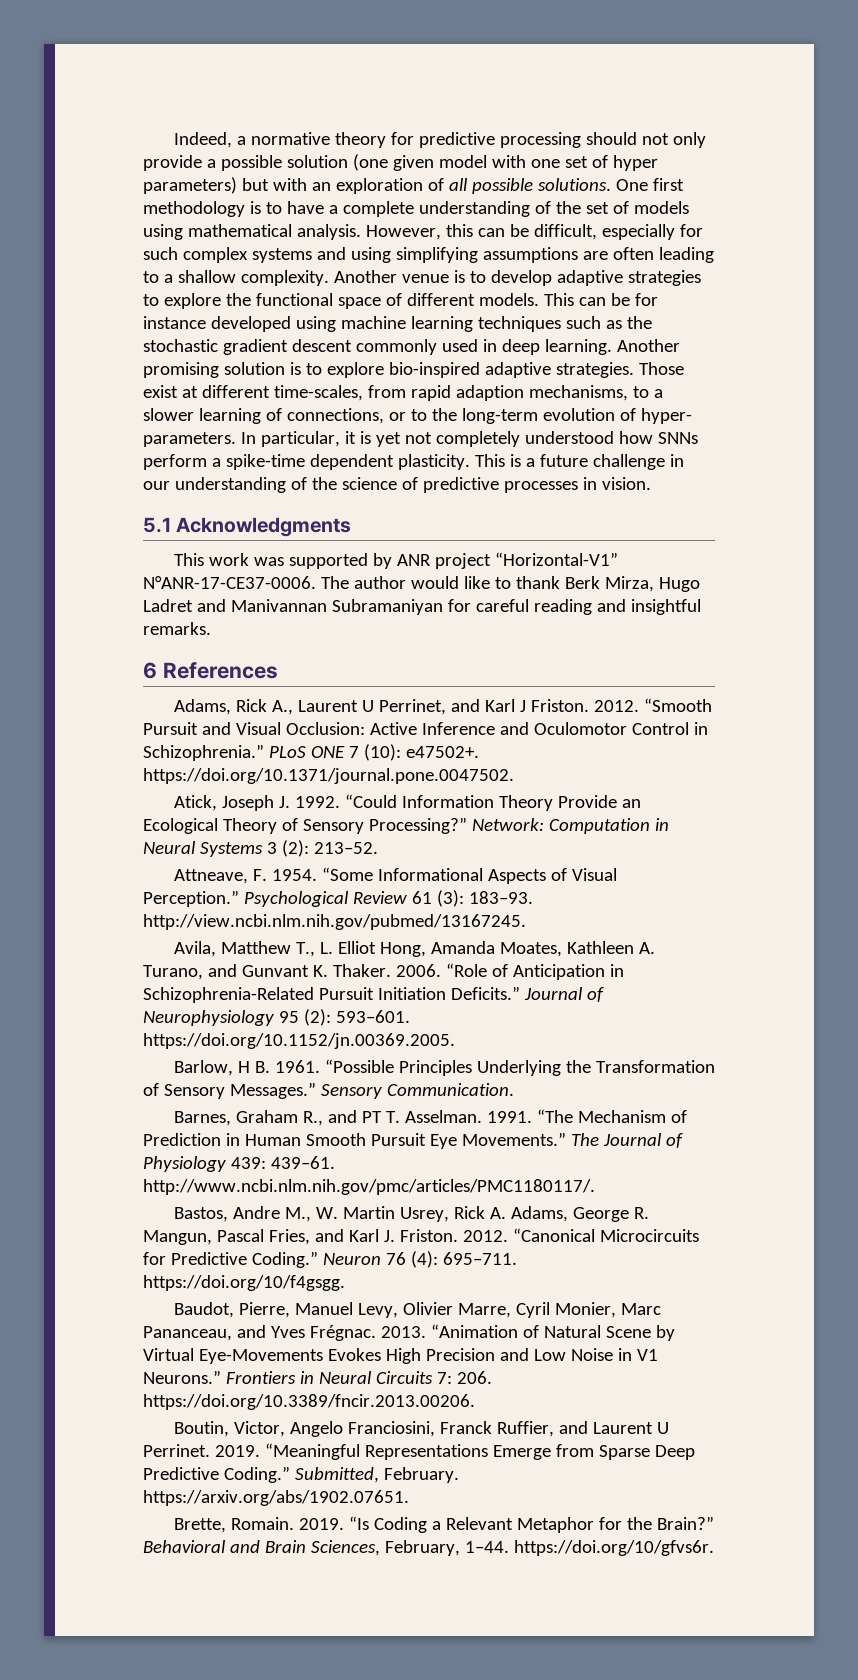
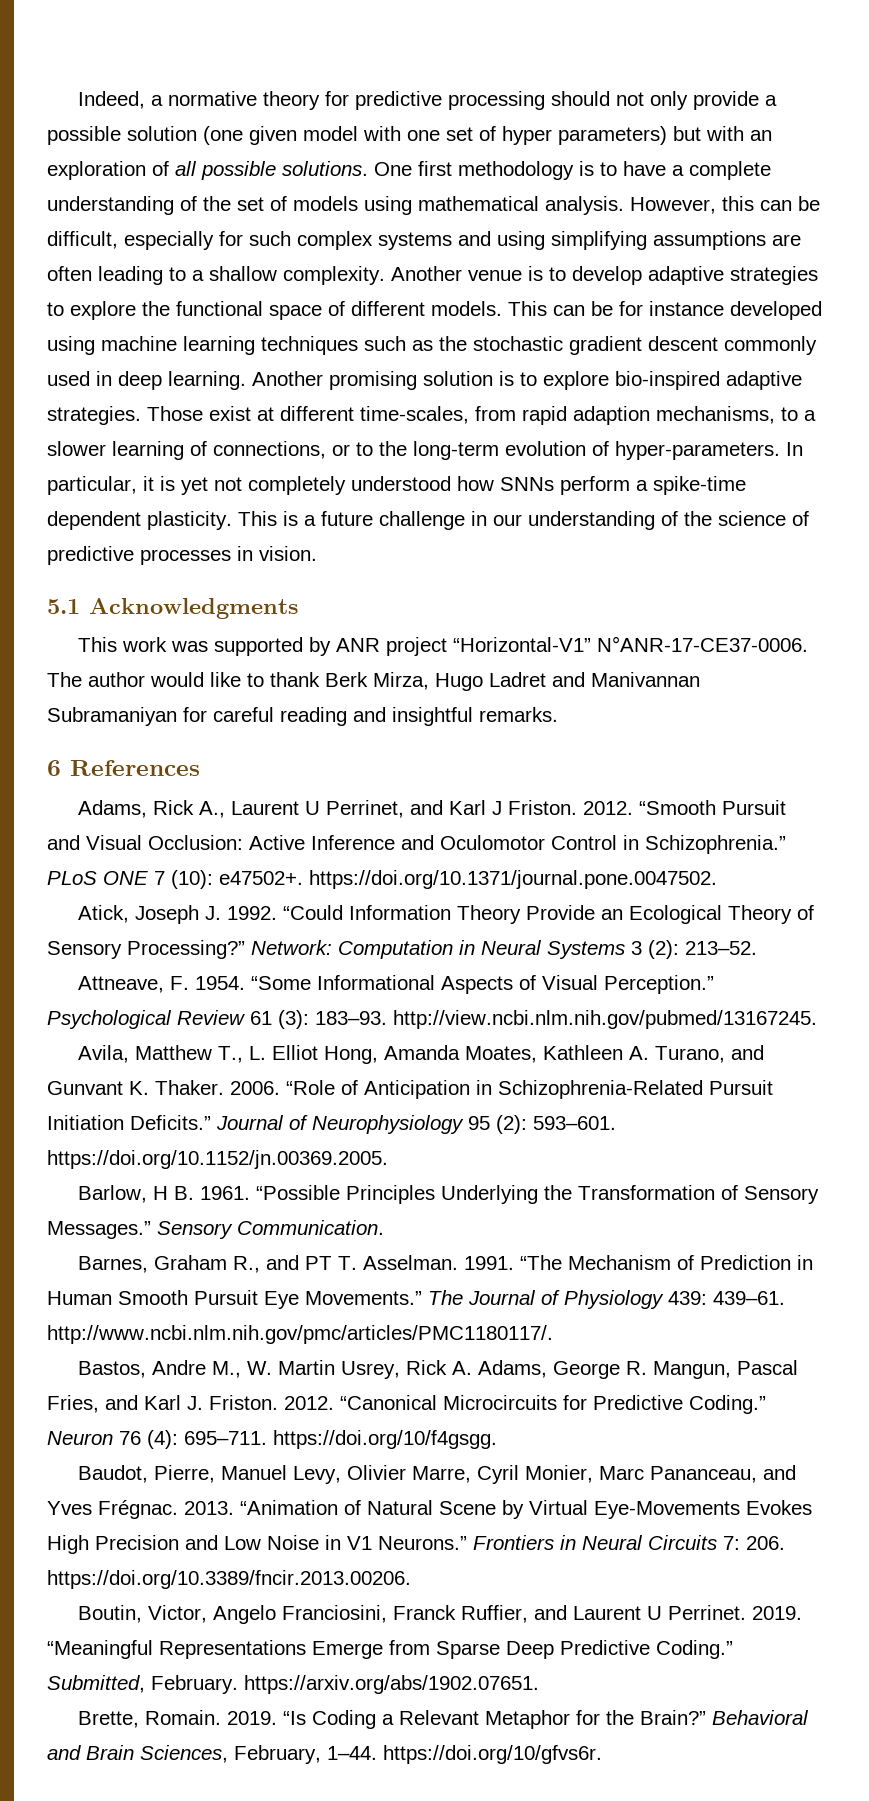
- Those exist at different time-scales, from rapid adaption mechanisms, to a slower learning of connections, or to the long-term evolution of hyper- parameters.
+ Those exist at different time-scales, from rapid adaption mechanisms, to a slower learning of connections, or to the long-term evolution of hyper-parameters.

